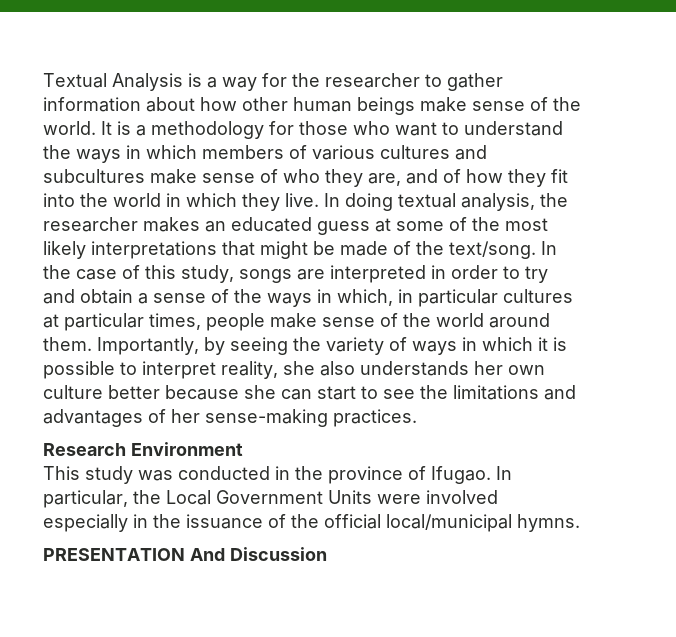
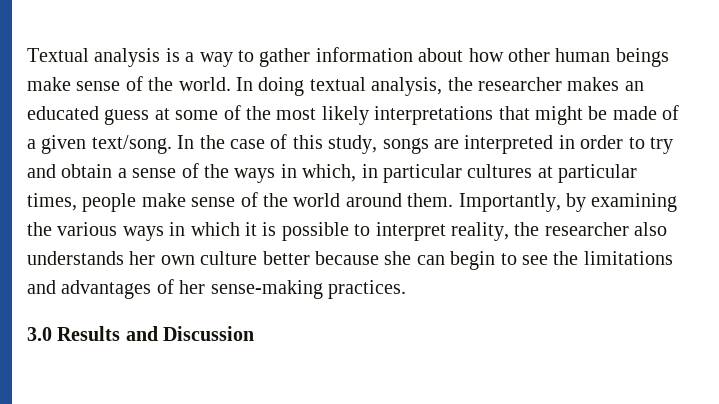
- Textual Analysis is a way for the researcher to gather information about how other human beings make sense of the world.
+ Textual analysis is a way to gather information about how other human beings make sense of the world.
- It is a methodology for those who want to understand the ways in which members of various cultures and subcultures make sense of who they are, and of how they fit into the world in which they live.
- In doing textual analysis, the researcher makes an educated guess at some of the most likely interpretations that might be made of the text/song.
+ In doing textual analysis, the researcher makes an educated guess at some of the most likely interpretations that might be made of a given text/song.
- Importantly, by seeing the variety of ways in which it is possible to interpret reality, she also understands her own culture better because she can start to see the limitations and advantages of her sense-making practices.
+ Importantly, by examining the various ways in which it is possible to interpret reality, the researcher also understands her own culture better because she can begin to see the limitations and advantages of her sense-making practices.
- Research Environment
- This study was conducted in the province of Ifugao. In particular, the Local Government Units were involved especially in the issuance of the official local/municipal hymns.
- PRESENTATION And Discussion
+ 3.0 Results and Discussion

